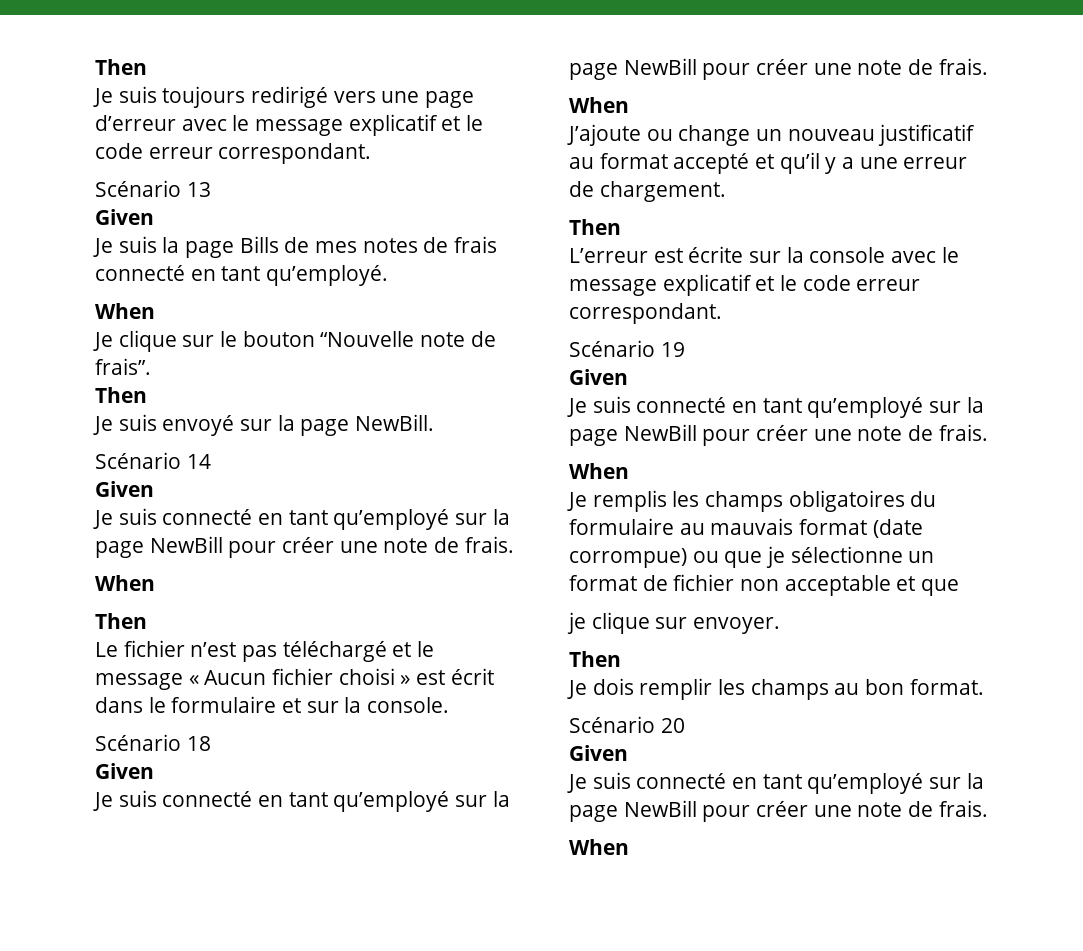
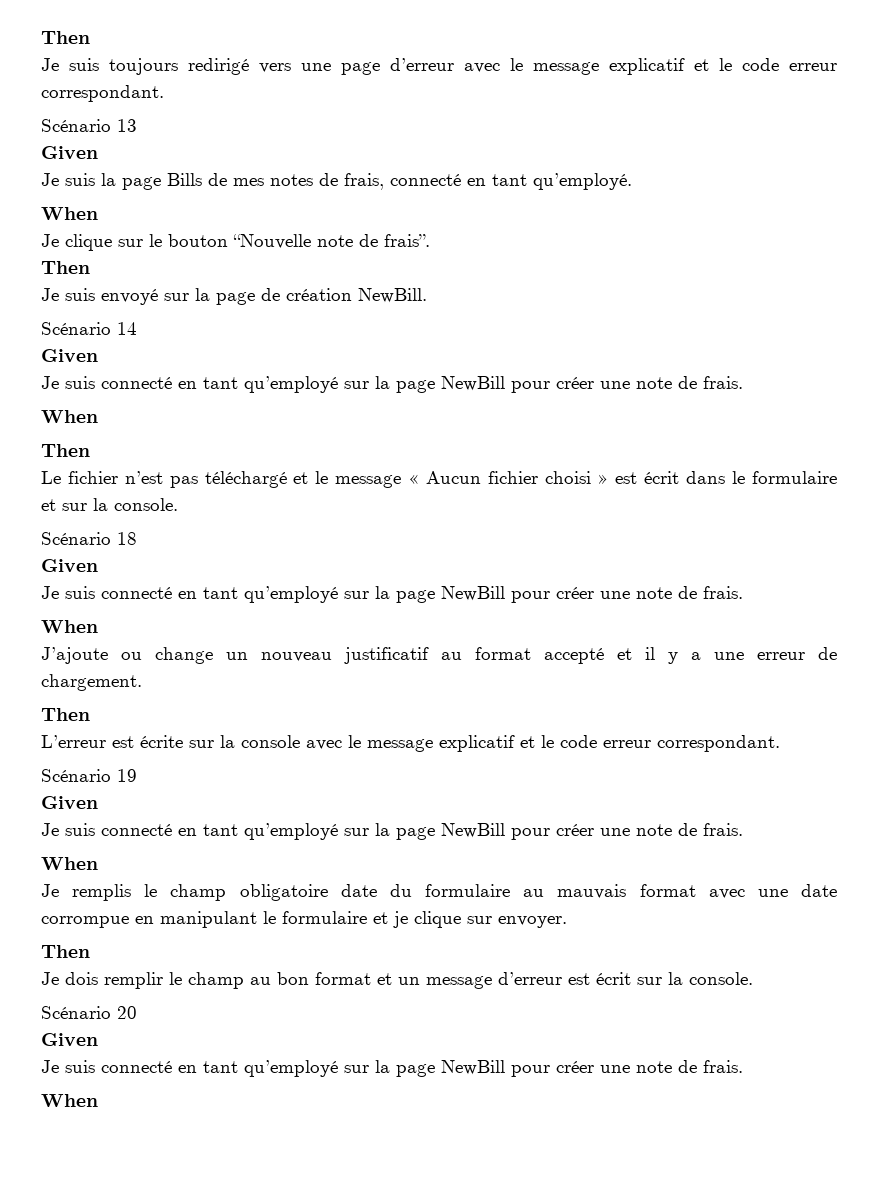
- Je suis la page Bills de mes notes de frais connecté en tant qu’employé.
+ Je suis la page Bills de mes notes de frais, connecté en tant qu’employé.
- Je suis envoyé sur la page NewBill.
+ Je suis envoyé sur la page de création NewBill.
- J’ajoute ou change un nouveau justificatif au format accepté et qu’il y a une erreur de chargement.
+ J’ajoute ou change un nouveau justificatif au format accepté et il y a une erreur de chargement.
- Je remplis les champs obligatoires du formulaire au mauvais format (date corrompue) ou que je sélectionne un format de fichier non acceptable et que
- je clique sur envoyer.
+ Je remplis le champ obligatoire date du formulaire au mauvais format avec une date corrompue en manipulant le formulaire et je clique sur envoyer.
- Je dois remplir les champs au bon format.
+ Je dois remplir le champ au bon format et un message d’erreur est écrit sur la console.

